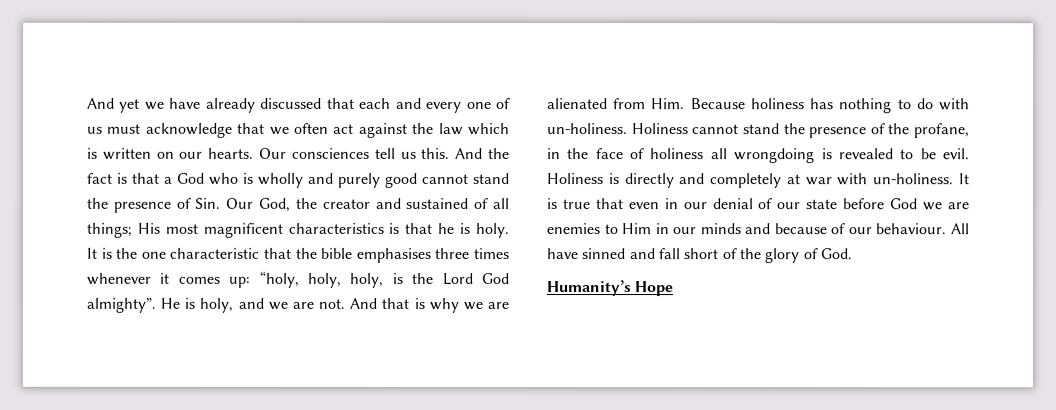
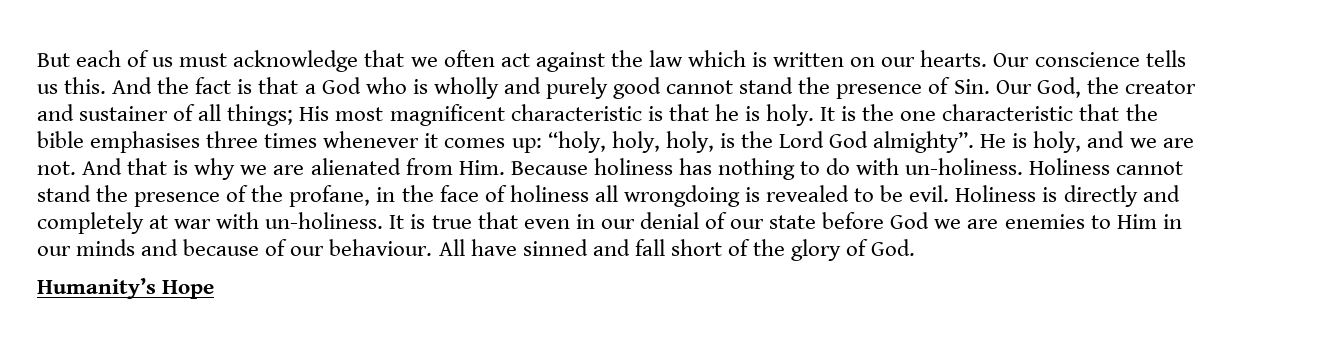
- And yet we have already discussed that each and every one of us must acknowledge that we often act against the law which is written on our hearts.
+ But each of us must acknowledge that we often act against the law which is written on our hearts.
- Our consciences tell us this.
+ Our conscience tells us this.
- And the fact is that a God who is wholly and purely good cannot stand the presence of Sin. Our God, the creator and sustained of all things; His most magnificent characteristics is that he is holy.
+ And the fact is that a God who is wholly and purely good cannot stand the presence of Sin. Our God, the creator and sustainer of all things; His most magnificent characteristic is that he is holy.

